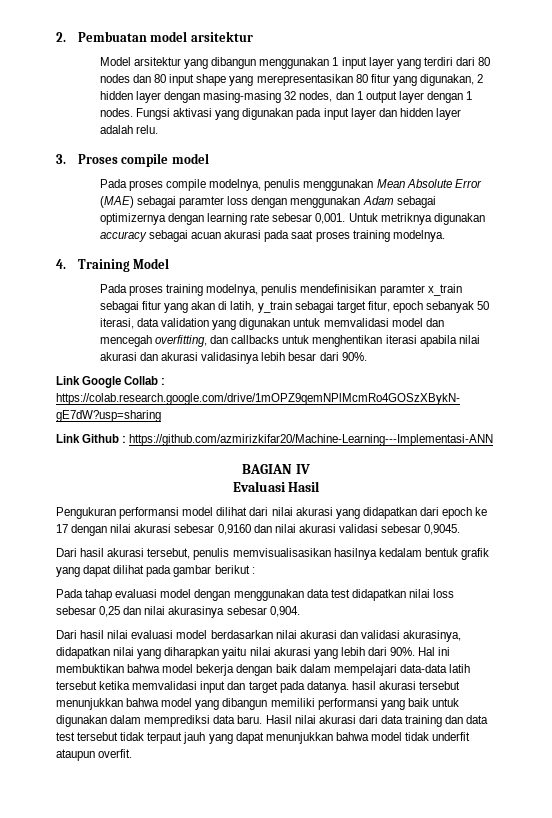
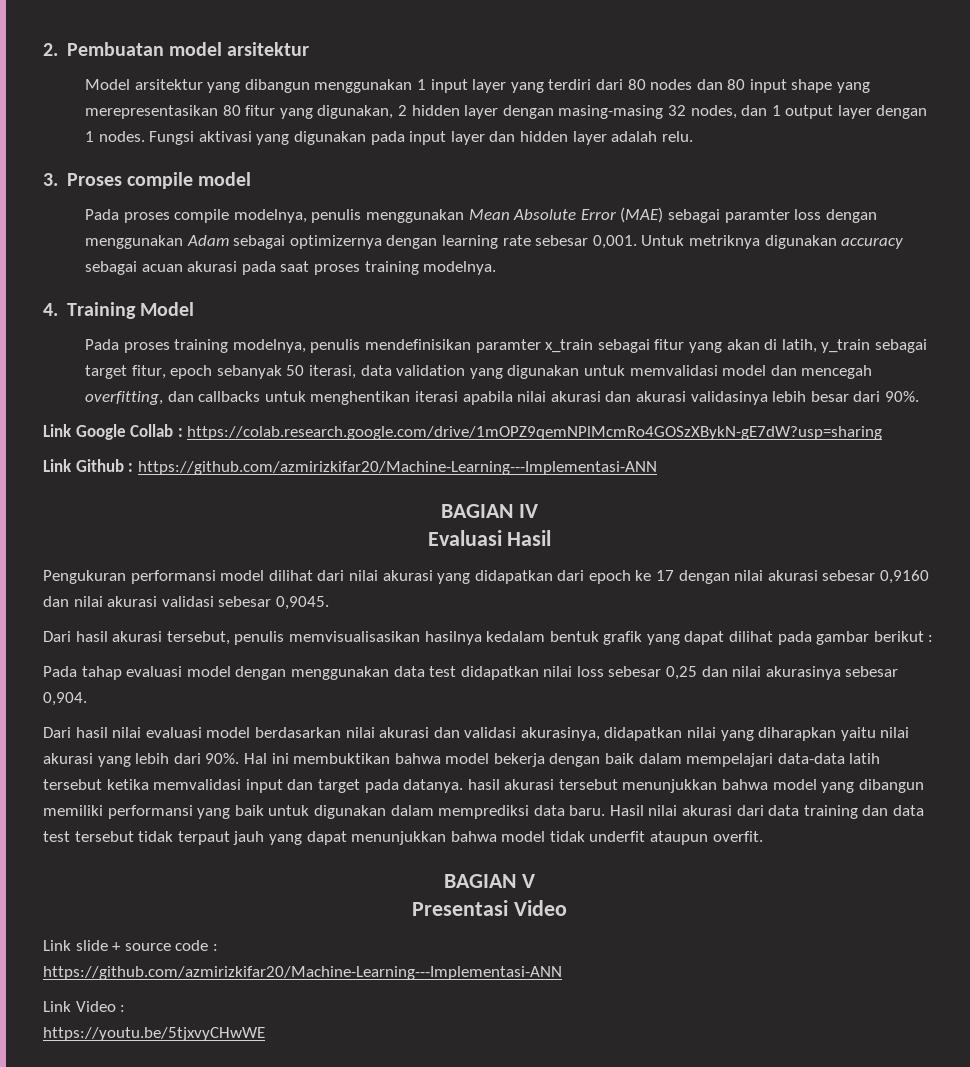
+ BAGIAN V
+ Presentasi Video
+ Link slide + source code :
+ https://github.com/azmirizkifar20/Machine-Learning---Implementasi-ANN
+ Link Video :
+ https://youtu.be/5tjxvyCHwWE

